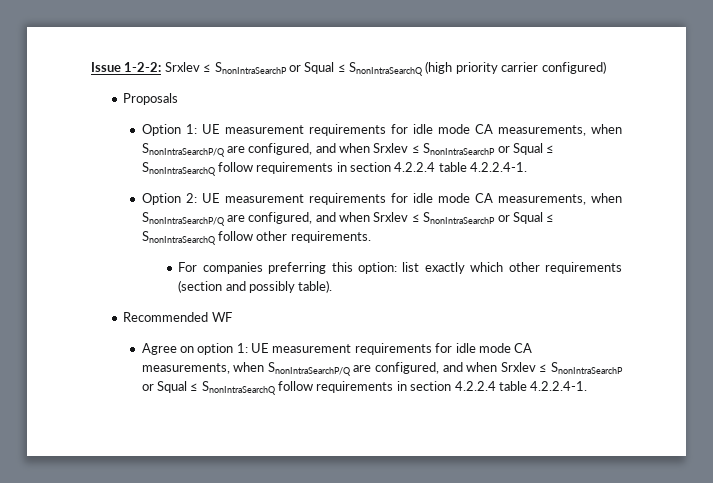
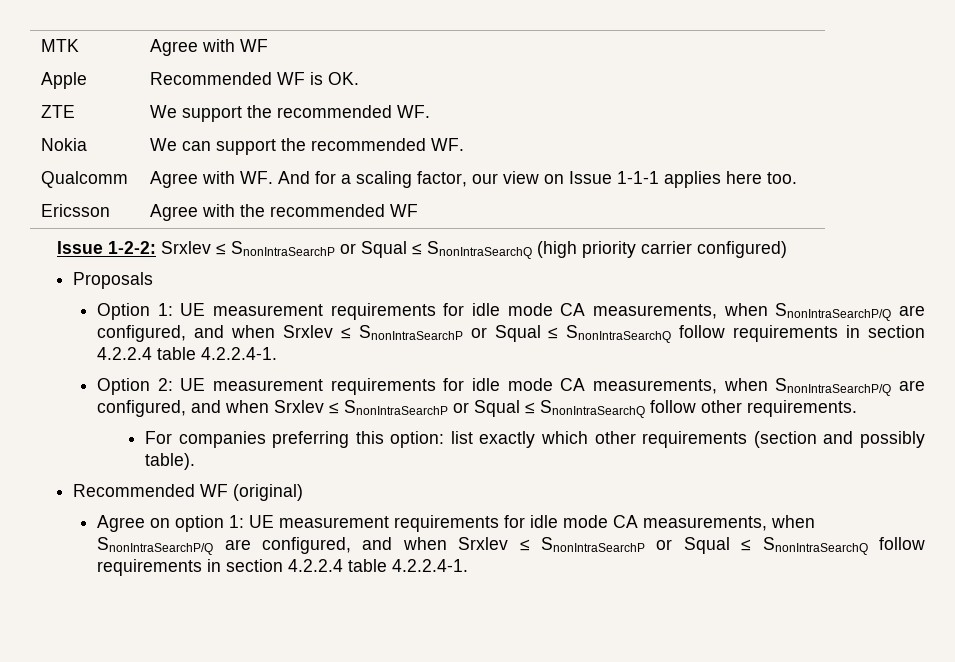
+ MTK | Agree with WF
+ Apple | Recommended WF is OK.
+ ZTE | We support the recommended WF.
+ Nokia | We can support the recommended WF.
+ Qualcomm | Agree with WF. And for a scaling factor, our view on Issue 1-1-1 applies here too.
+ Ericsson | Agree with the recommended WF
- Recommended WF
+ Recommended WF (original)

